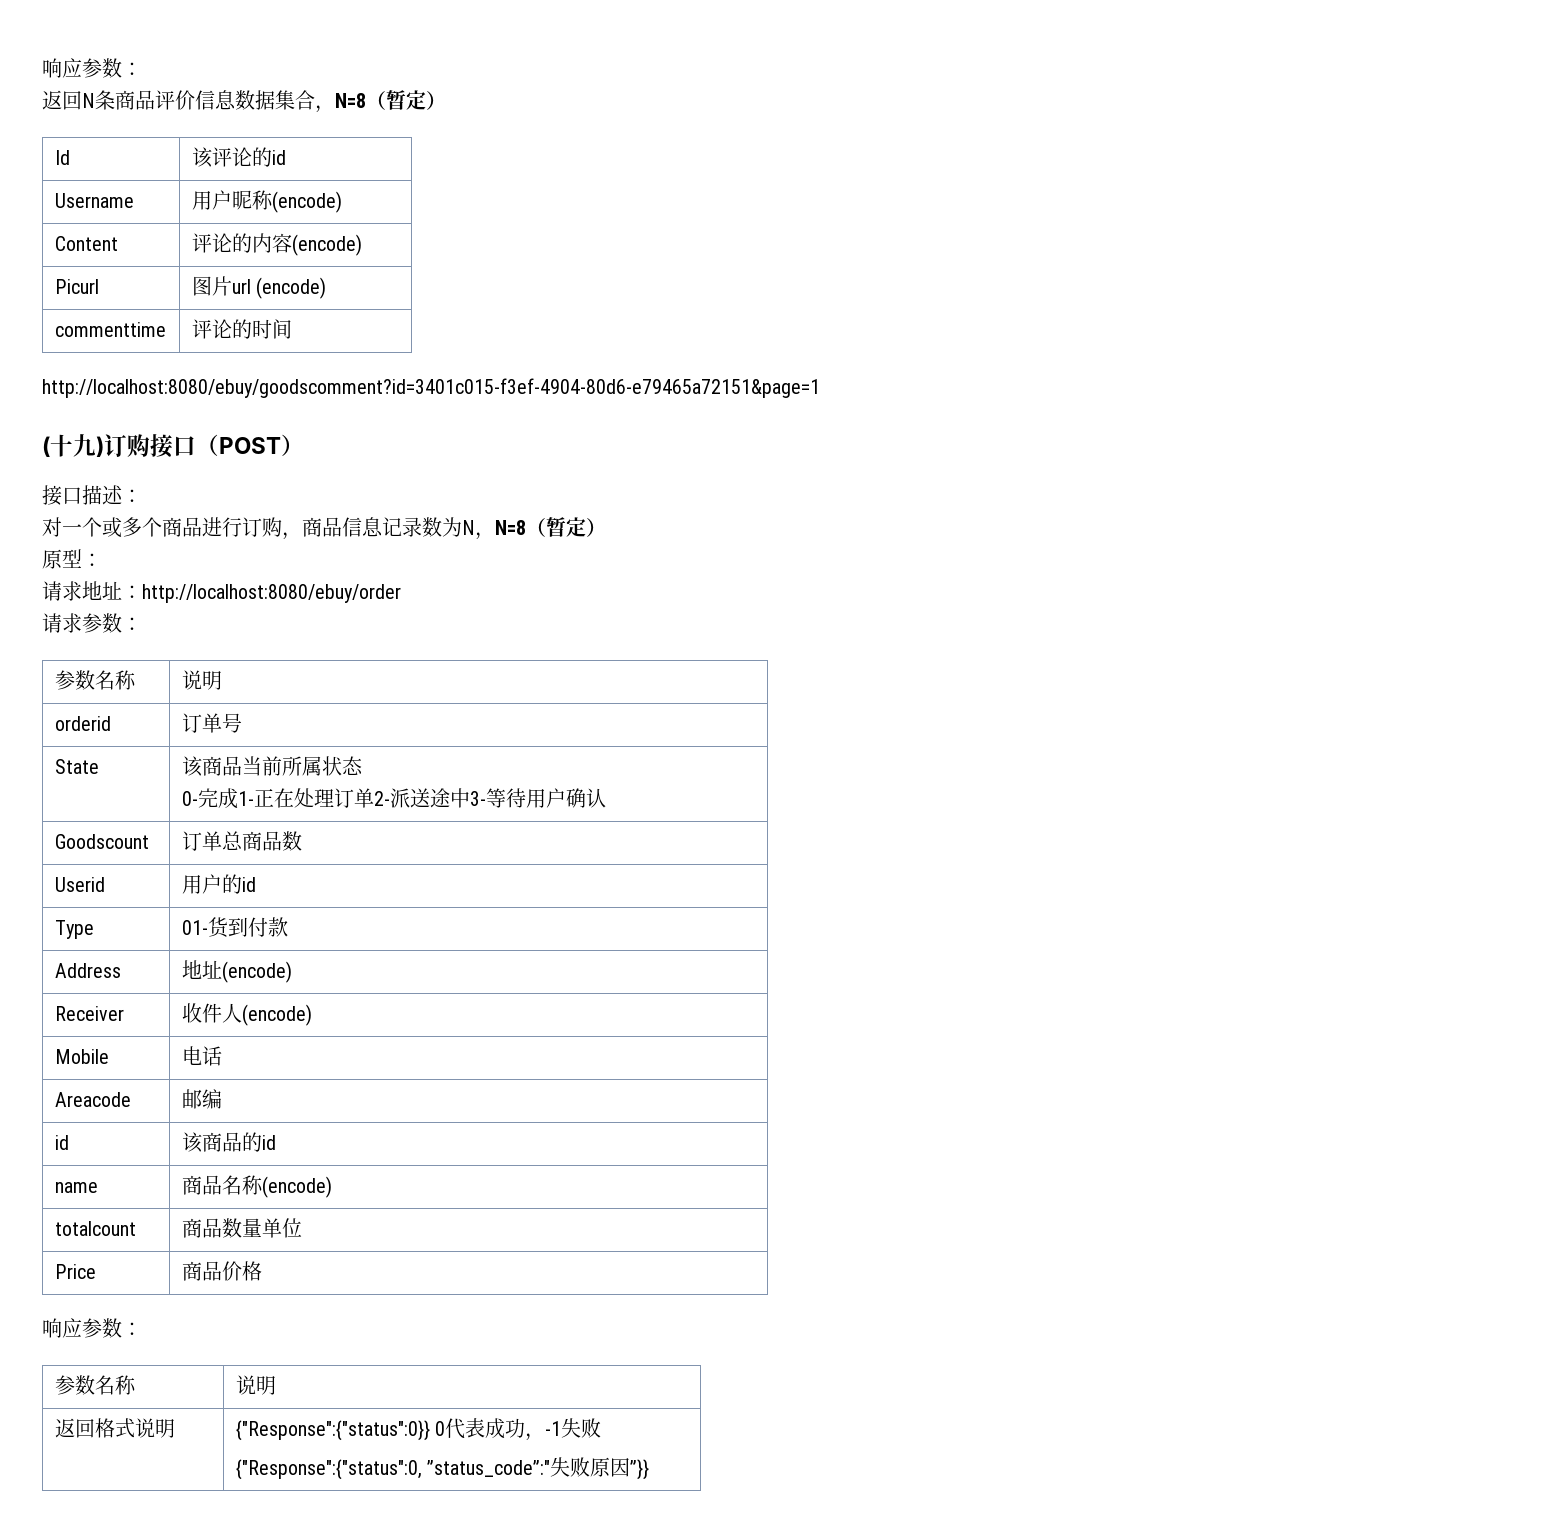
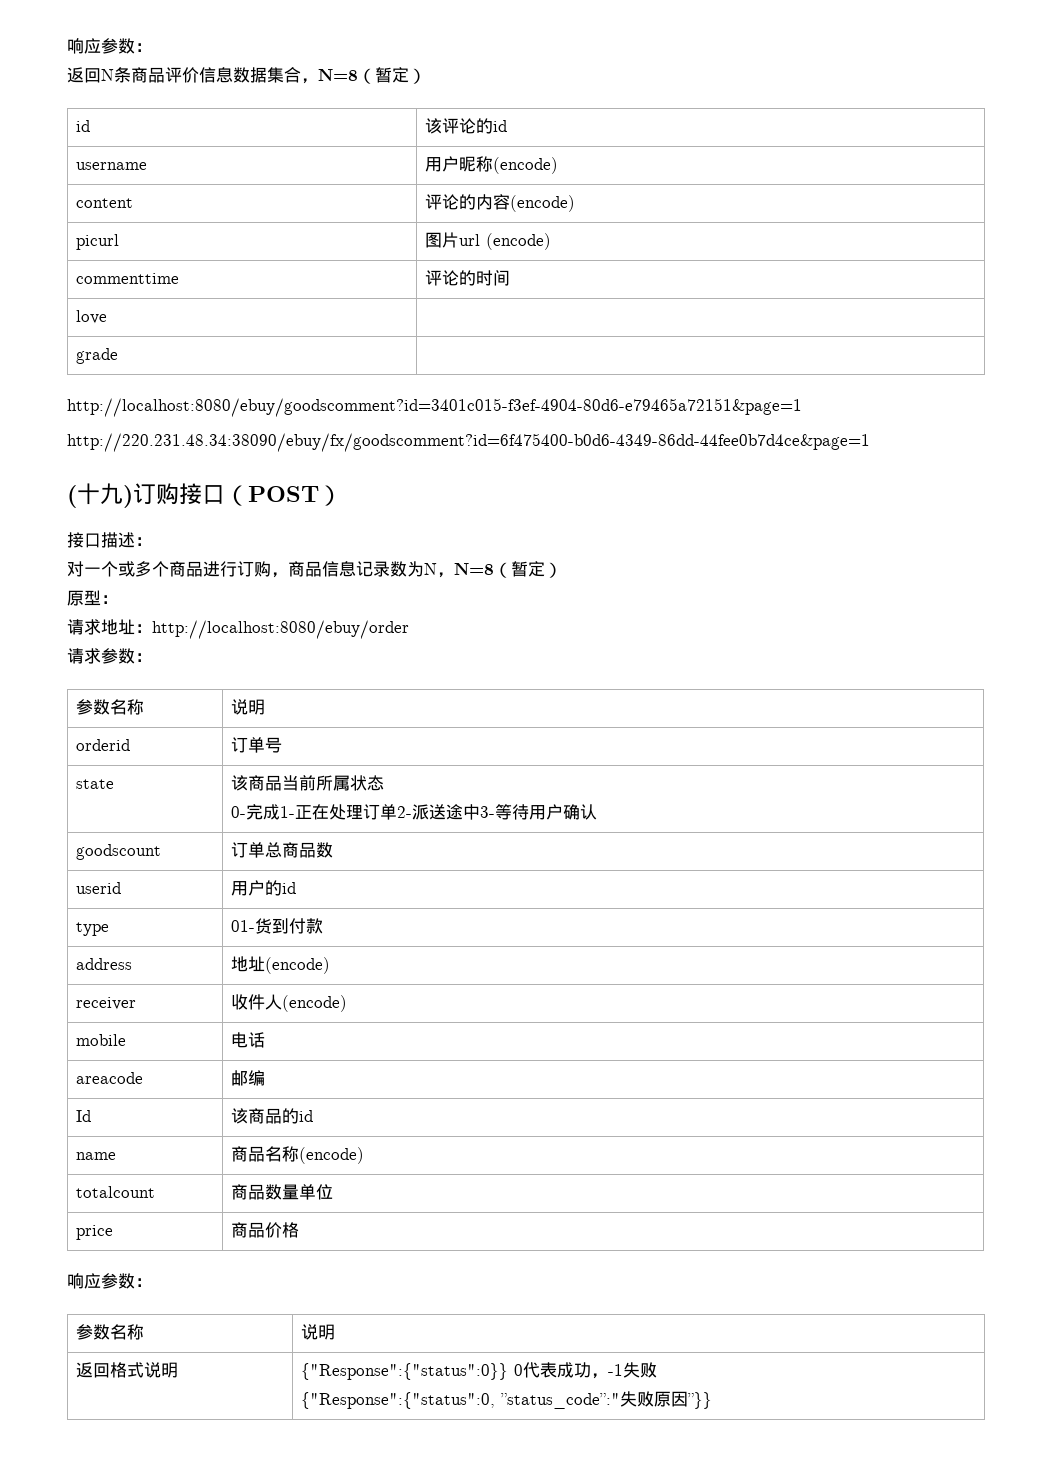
- Id | 该评论的id
+ id | 该评论的id
- Username | 用户昵称(encode)
+ username | 用户昵称(encode)
- Content | 评论的内容(encode)
+ content | 评论的内容(encode)
- Picurl | 图片url (encode)
+ picurl | 图片url (encode)
+ love |
+ grade |
+ http://220.231.48.34:38090/ebuy/fx/goodscomment?id=6f475400-b0d6-4349-86dd-44fee0b7d4ce&page=1
- State | 该商品当前所属状态
+ state | 该商品当前所属状态
- Goodscount | 订单总商品数
+ goodscount | 订单总商品数
- Userid | 用户的id
+ userid | 用户的id
- Type | 01-货到付款
+ type | 01-货到付款
- Address | 地址(encode)
+ address | 地址(encode)
- Receiver | 收件人(encode)
+ receiver | 收件人(encode)
- Mobile | 电话
+ mobile | 电话
- Areacode | 邮编
+ areacode | 邮编
- id | 该商品的id
+ Id | 该商品的id
- Price | 商品价格
+ price | 商品价格

